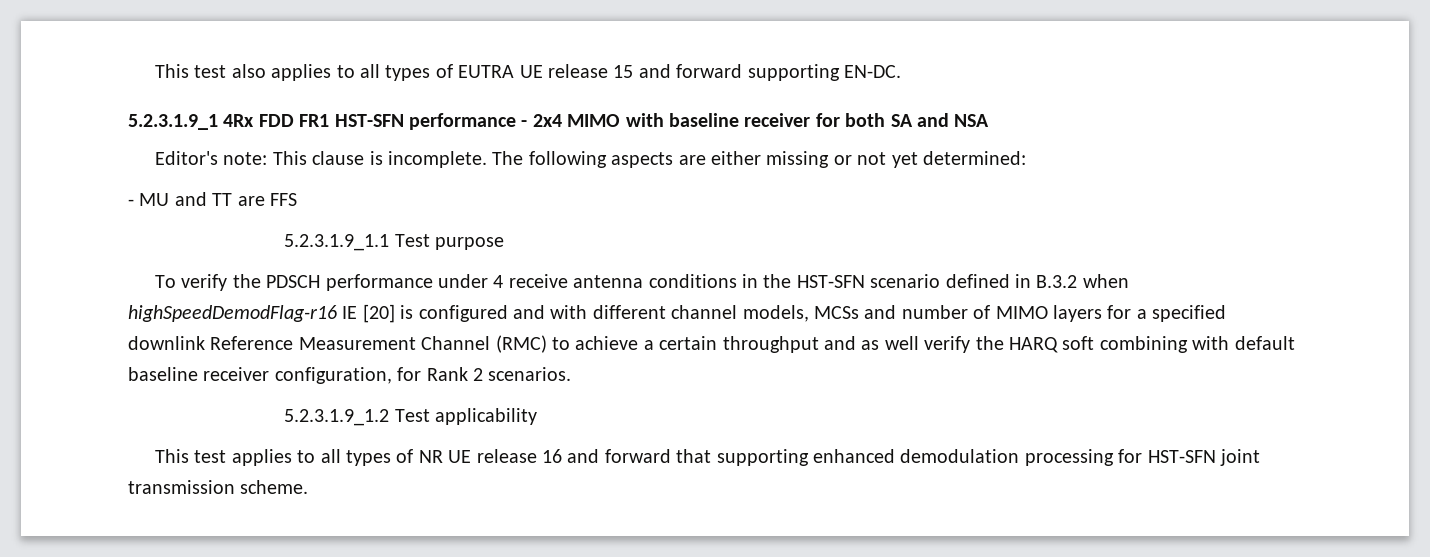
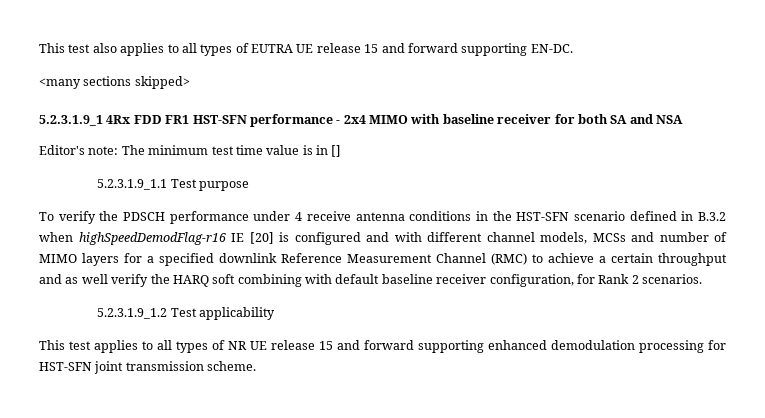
+ <many sections skipped>
- Editor's note: This clause is incomplete. The following aspects are either missing or not yet determined:
- - MU and TT are FFS
+ Editor's note: The minimum test time value is in []
- This test applies to all types of NR UE release 16 and forward that supporting enhanced demodulation processing for HST-SFN joint transmission scheme.
+ This test applies to all types of NR UE release 15 and forward supporting enhanced demodulation processing for HST-SFN joint transmission scheme.

